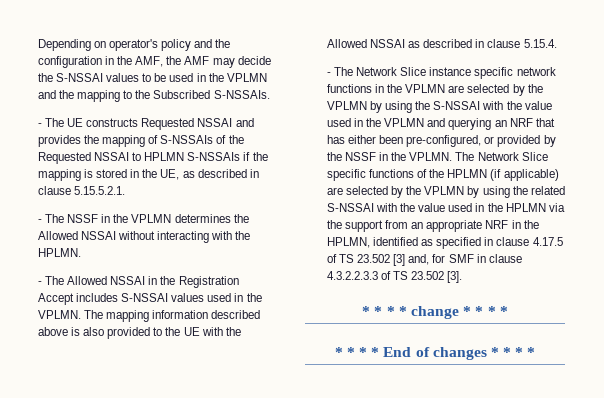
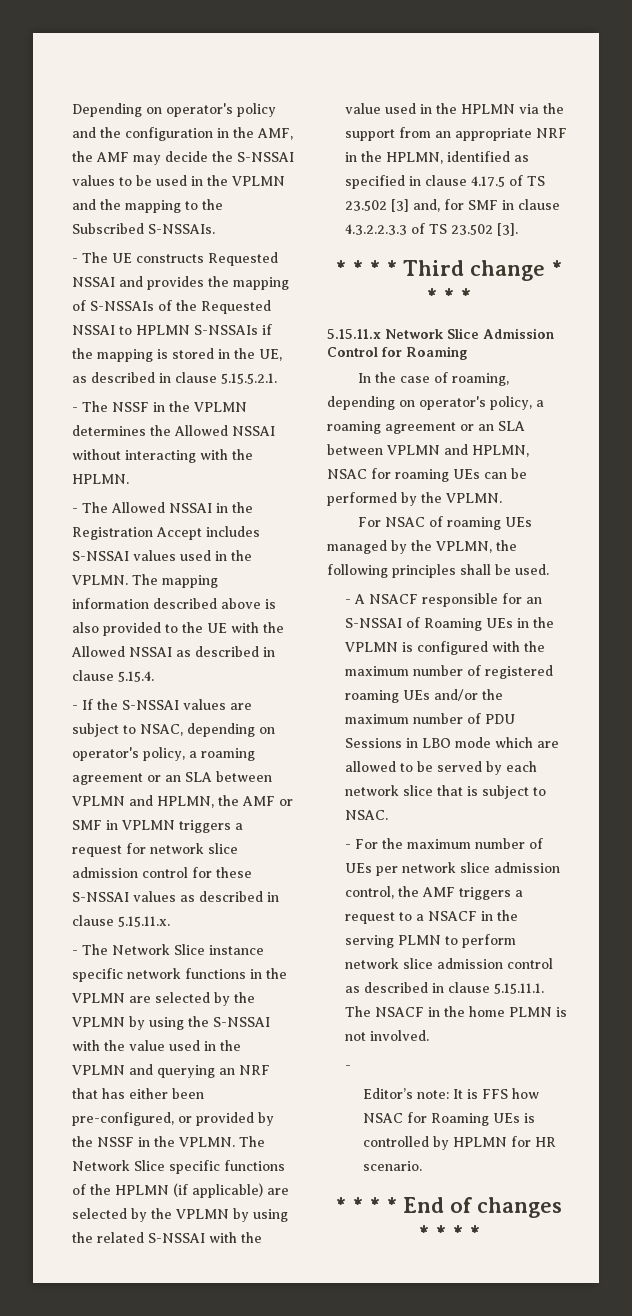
+ - If the S-NSSAI values are subject to NSAC, depending on operator's policy, a roaming agreement or an SLA between VPLMN and HPLMN, the AMF or SMF in VPLMN triggers a request for network slice admission control for these S-NSSAI values as described in clause 5.15.11.x.
- * * * * change * * * *
+ * * * * Third change * * * *
+ 5.15.11.x Network Slice Admission Control for Roaming
+ In the case of roaming, depending on operator's policy, a roaming agreement or an SLA between VPLMN and HPLMN, NSAC for roaming UEs can be performed by the VPLMN.
+ For NSAC of roaming UEs managed by the VPLMN, the following principles shall be used.
+ - A NSACF responsible for an S-NSSAI of Roaming UEs in the VPLMN is configured with the maximum number of registered roaming UEs and/or the maximum number of PDU Sessions in LBO mode which are allowed to be served by each network slice that is subject to NSAC.
+ - For the maximum number of UEs per network slice admission control, the AMF triggers a request to a NSACF in the serving PLMN to perform network slice admission control as described in clause 5.15.11.1. The NSACF in the home PLMN is not involved.
+ -
+ Editor’s note: It is FFS how NSAC for Roaming UEs is controlled by HPLMN for HR scenario.

